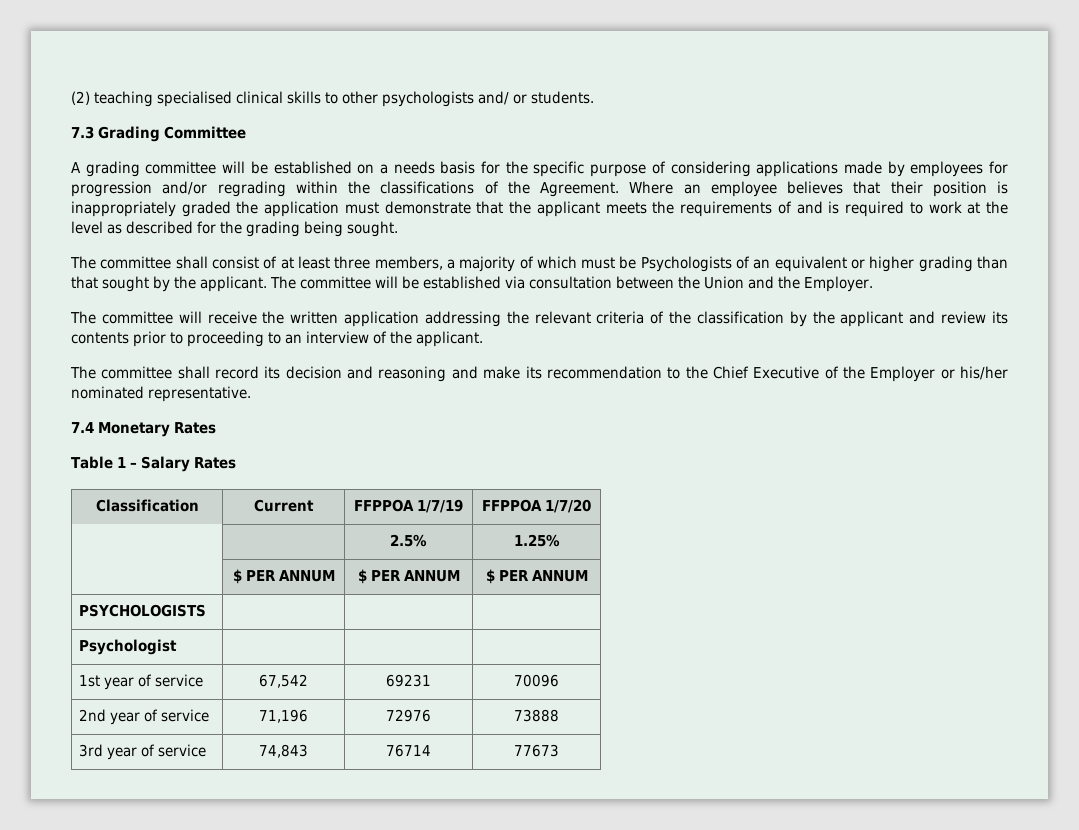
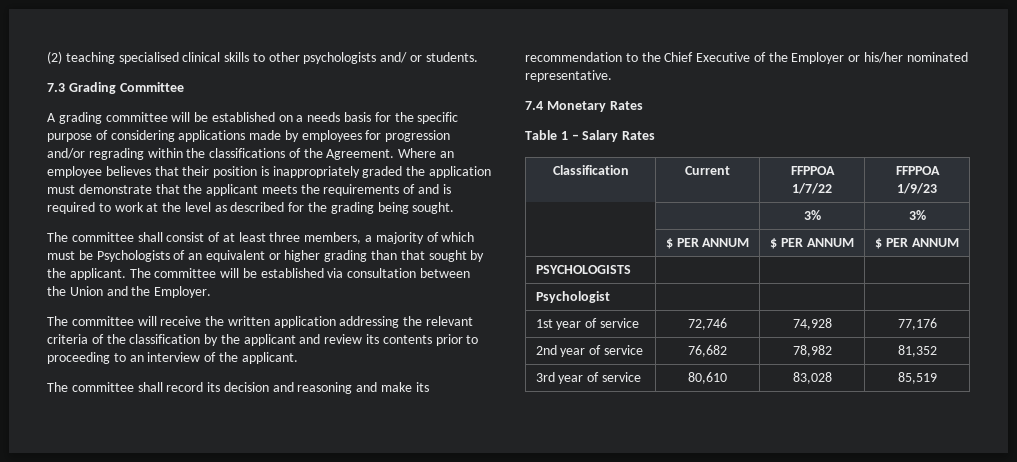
- Classification | Current | FFPPOA 1/7/19 | FFPPOA 1/7/20
- | | 2.5% | 1.25%
+ Classification | Current | FFPPOA 1/7/22 | FFPPOA 1/9/23
+ | | 3% | 3%
- 1st year of service | 67,542 | 69231 | 70096
+ 1st year of service | 72,746 | 74,928 | 77,176
- 2nd year of service | 71,196 | 72976 | 73888
+ 2nd year of service | 76,682 | 78,982 | 81,352
- 3rd year of service | 74,843 | 76714 | 77673
+ 3rd year of service | 80,610 | 83,028 | 85,519

